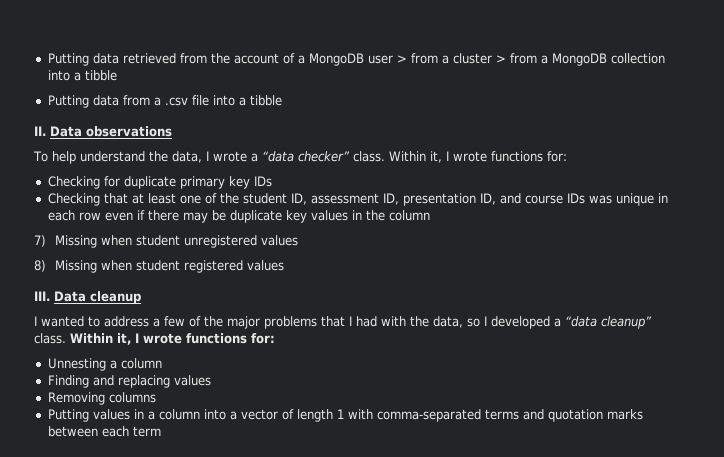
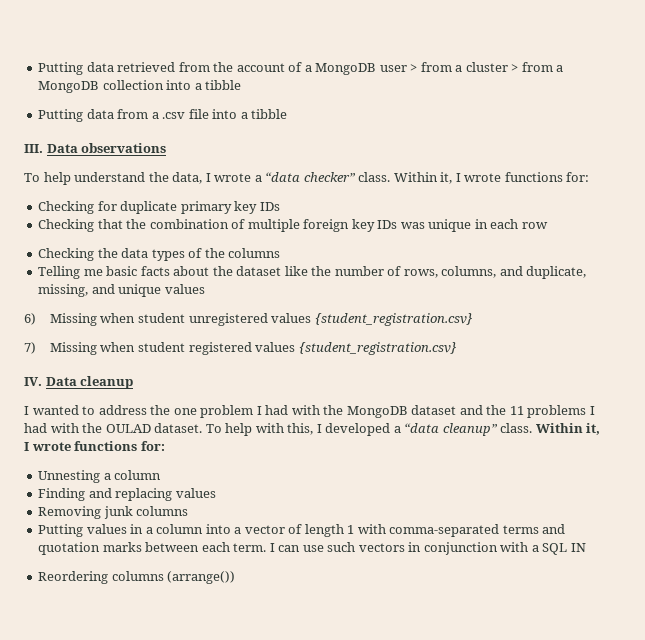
- II. Data observations
+ III. Data observations
- Checking that at least one of the student ID, assessment ID, presentation ID, and course IDs was unique in each row even if there may be duplicate key values in the column
- 7) Missing when student unregistered values
- 8) Missing when student registered values
- III. Data cleanup
+ Checking that the combination of multiple foreign key IDs was unique in each row
+ Checking the data types of the columns
+ Telling me basic facts about the dataset like the number of rows, columns, and duplicate, missing, and unique values
+ 6) Missing when student unregistered values {student_registration.csv}
+ 7) Missing when student registered values {student_registration.csv}
+ IV. Data cleanup
- I wanted to address a few of the major problems that I had with the data, so I developed a “data cleanup” class.
+ I wanted to address the one problem I had with the MongoDB dataset and the 11 problems I had with the OULAD dataset. To help with this, I developed a “data cleanup” class.
- Removing columns
+ Removing junk columns
- Putting values in a column into a vector of length 1 with comma-separated terms and quotation marks between each term
+ Putting values in a column into a vector of length 1 with comma-separated terms and quotation marks between each term. I can use such vectors in conjunction with a SQL IN
+ Reordering columns (arrange())

